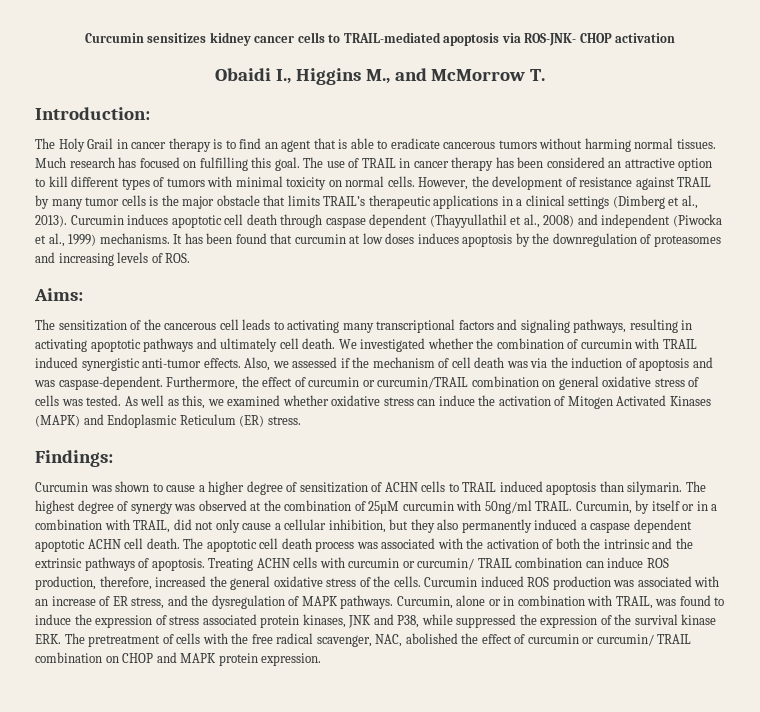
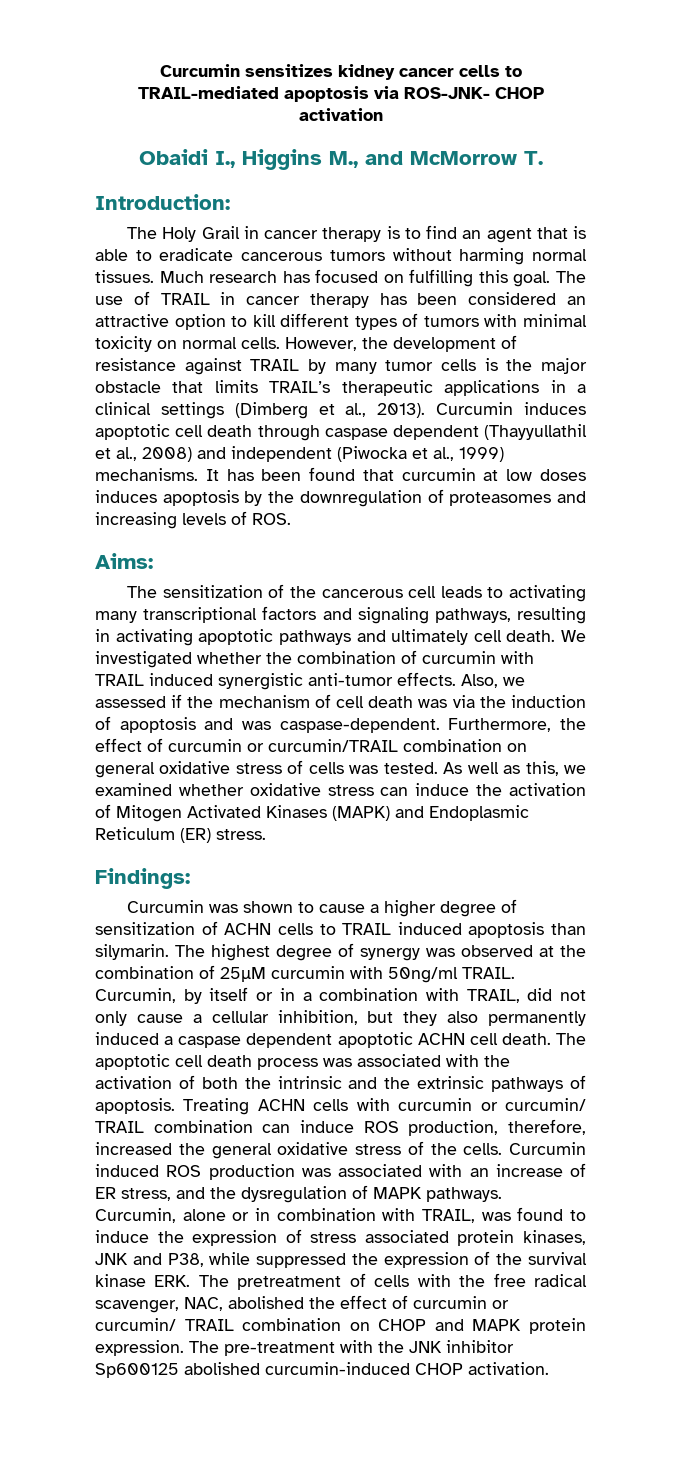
+ The pre-treatment with the JNK inhibitor Sp600125 abolished curcumin-induced CHOP activation.

